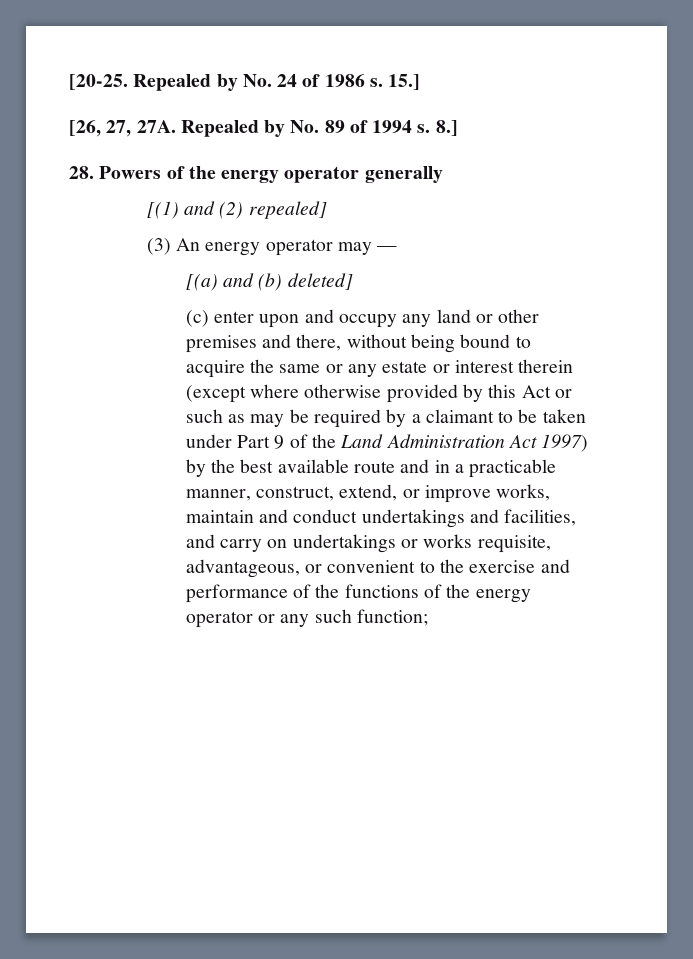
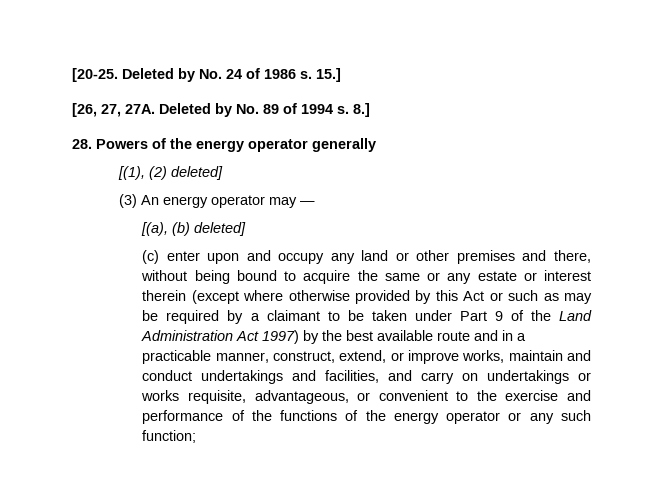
- Repealed by No. 24 of 1986 s.
+ Deleted by No. 24 of 1986 s.
- Repealed by No. 89 of 1994 s.
+ Deleted by No. 89 of 1994 s.
- [(1) and (2) repealed]
+ [(1), (2) deleted]
- [(a) and (b) deleted]
+ [(a), (b) deleted]

